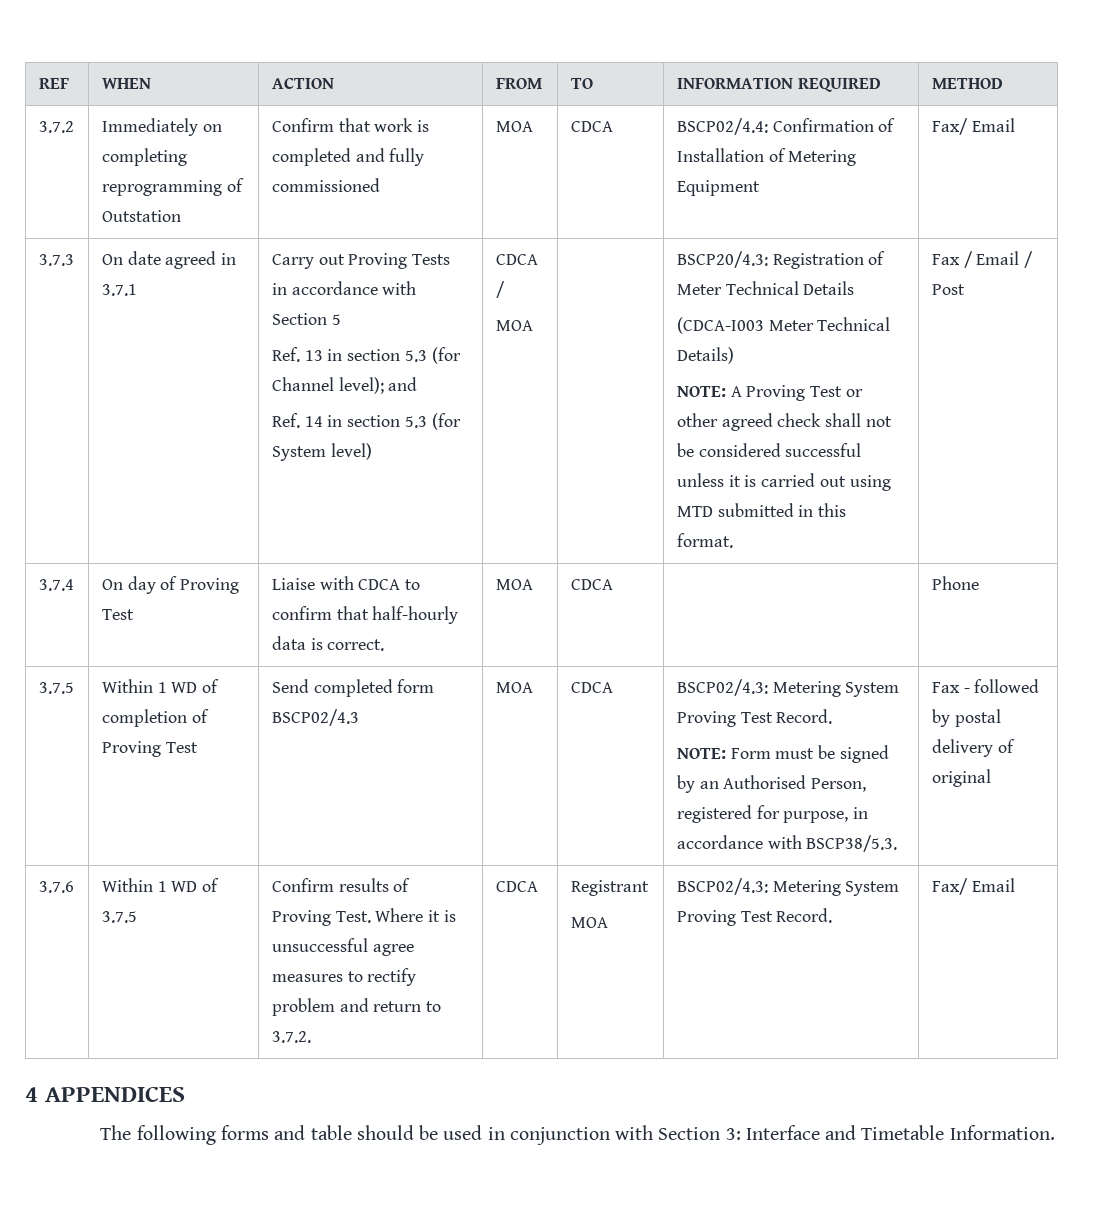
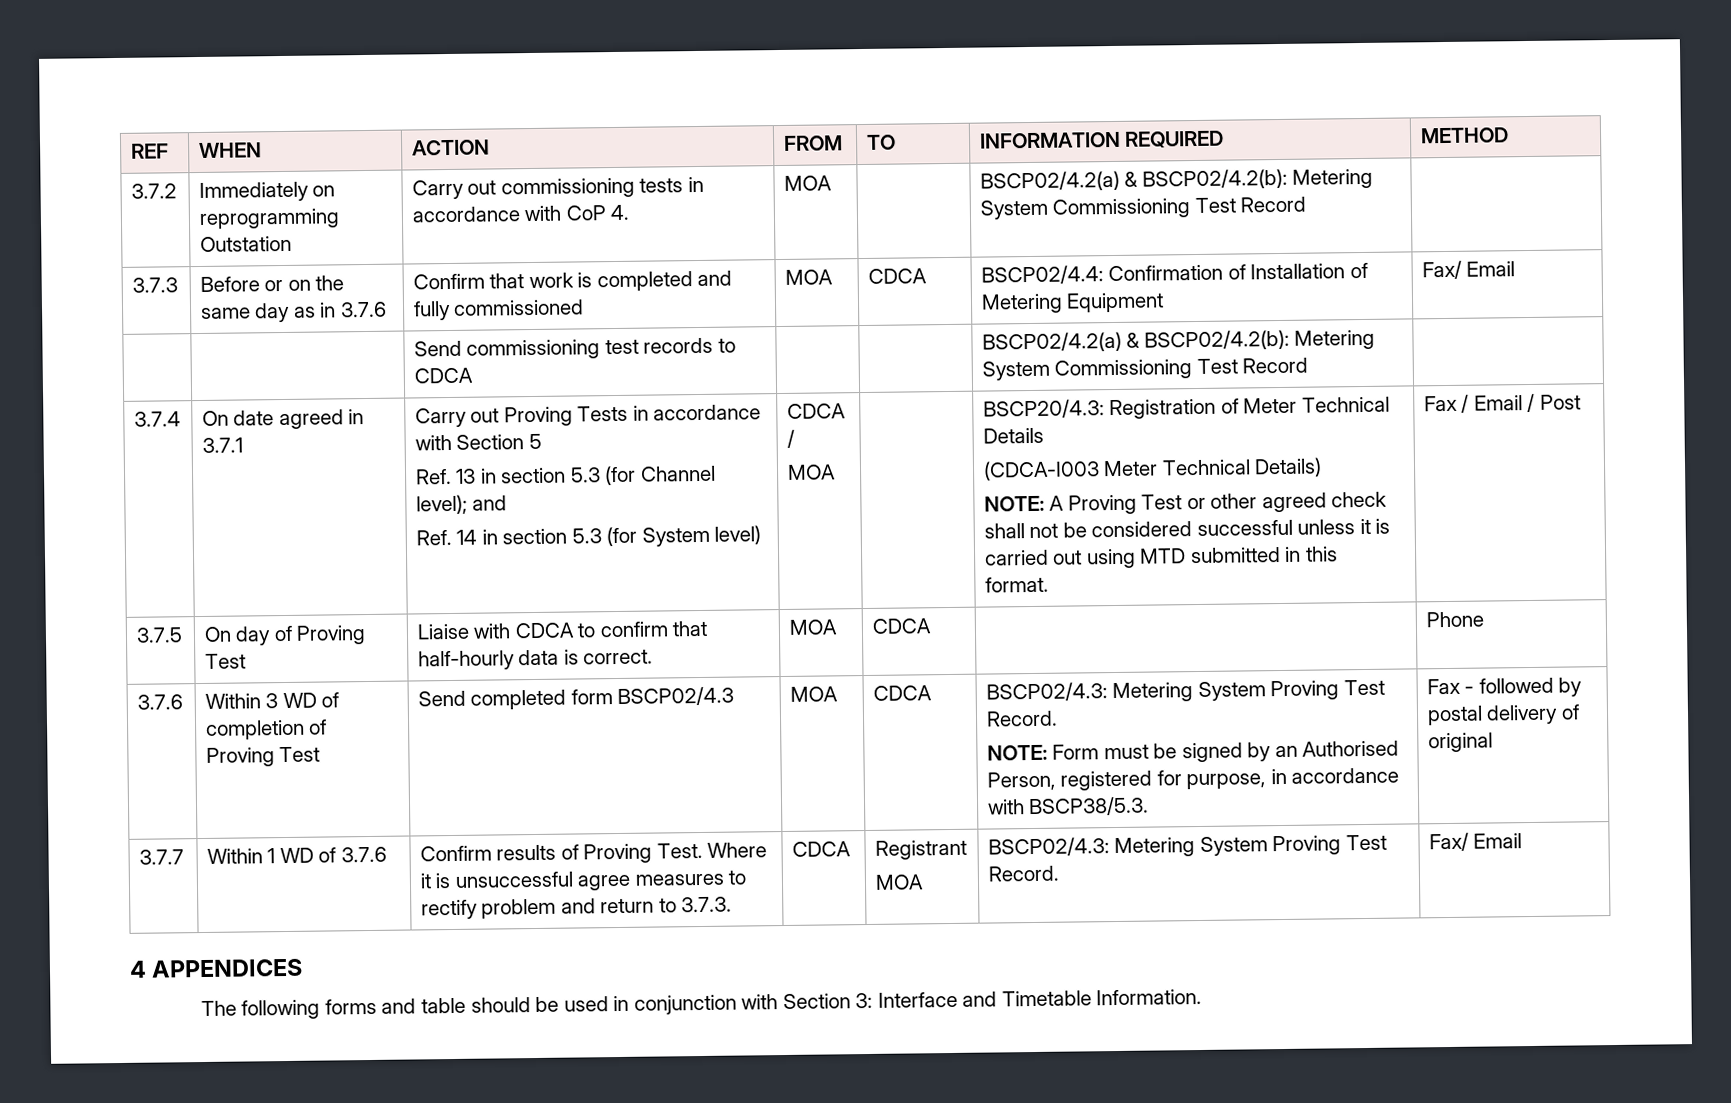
- 3.7.2 | Immediately on completing reprogramming of Outstation | Confirm that work is completed and fully commissioned | MOA | CDCA | BSCP02/4.4: Confirmation of Installation of Metering Equipment | Fax/ Email
+ 3.7.2 | Immediately on reprogramming Outstation | Carry out commissioning tests in accordance with CoP 4. | MOA | | BSCP02/4.2(a) & BSCP02/4.2(b): Metering System Commissioning Test Record |
+ 3.7.3 | Before or on the same day as in 3.7.6 | Confirm that work is completed and fully commissioned | MOA | CDCA | BSCP02/4.4: Confirmation of Installation of Metering Equipment | Fax/ Email
- 3.7.3
+ Send commissioning test records to CDCA | | | BSCP02/4.2(a) & BSCP02/4.2(b): Metering System Commissioning Test Record |
+ 3.7.4
- 3.7.4 | On day of Proving Test | Liaise with CDCA to confirm that half-hourly data is correct. | MOA | CDCA | | Phone
+ 3.7.5 | On day of Proving Test | Liaise with CDCA to confirm that half-hourly data is correct. | MOA | CDCA | | Phone
- 3.7.5 | Within 1 WD of completion of Proving Test
+ 3.7.6 | Within 3 WD of completion of Proving Test
- 3.7.6 | Within 1 WD of 3.7.5 | Confirm results of Proving Test. Where it is unsuccessful agree measures to rectify problem and return to 3.7.2. | CDCA | Registrant
+ 3.7.7 | Within 1 WD of 3.7.6 | Confirm results of Proving Test. Where it is unsuccessful agree measures to rectify problem and return to 3.7.3. | CDCA | Registrant

